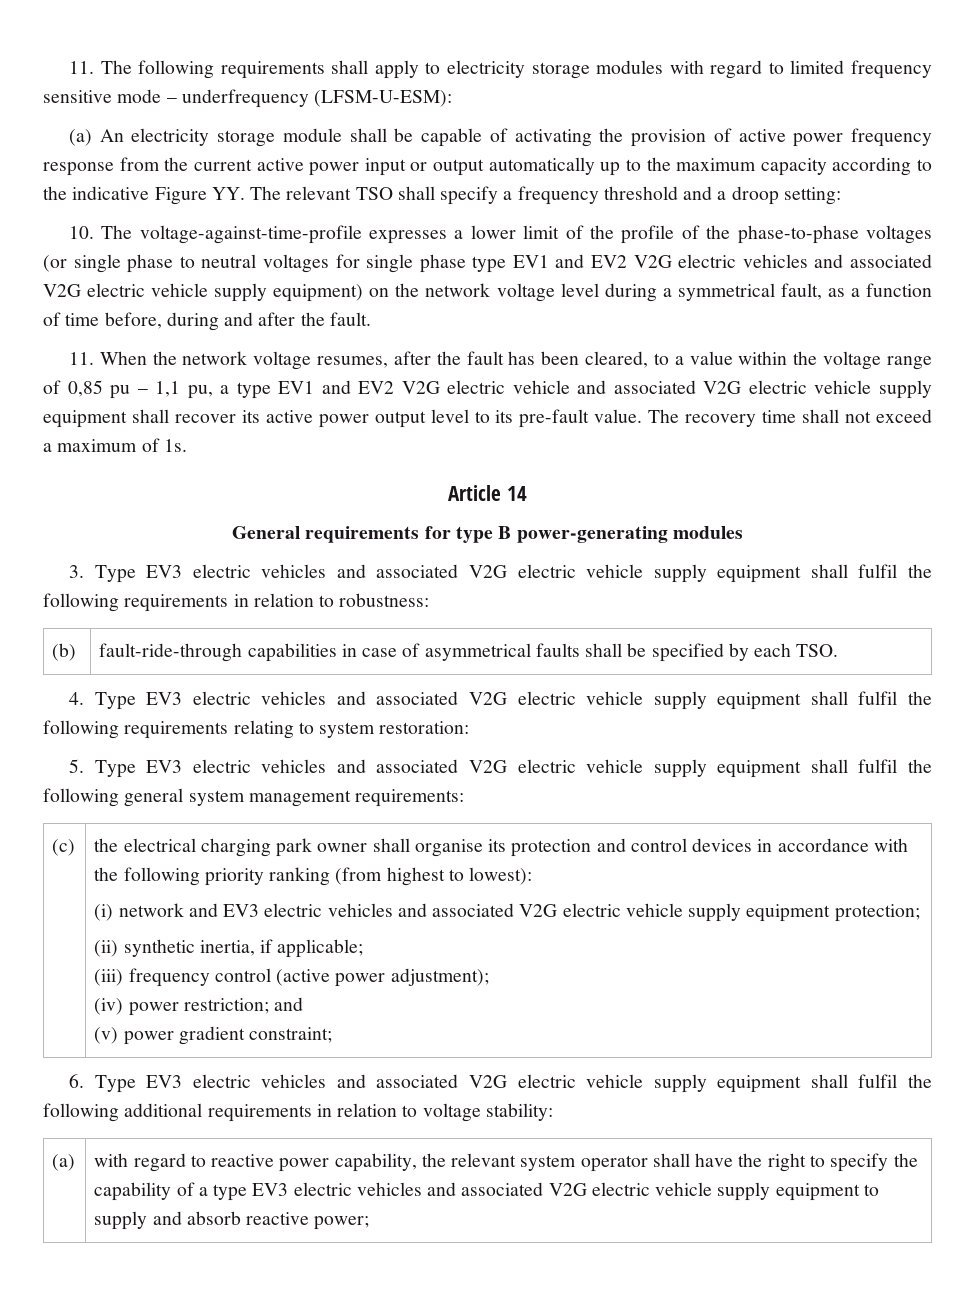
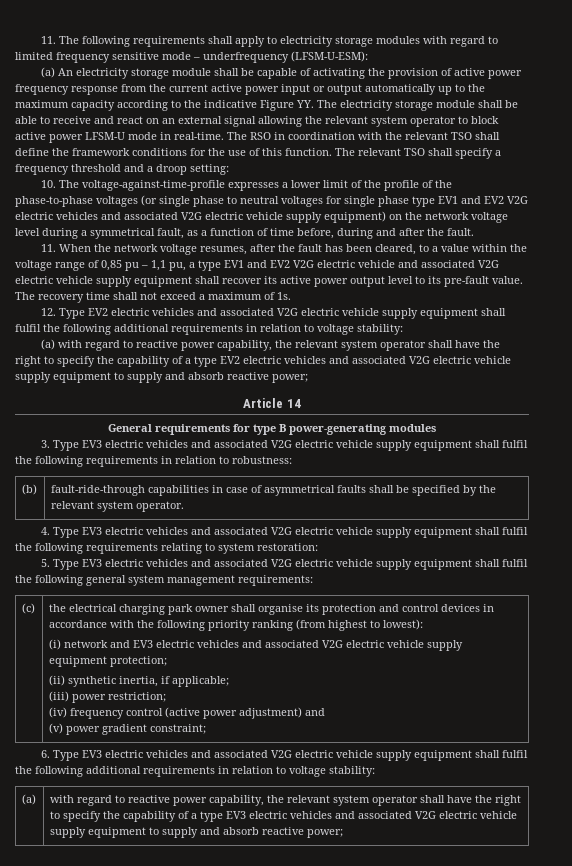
- (a) An electricity storage module shall be capable of activating the provision of active power frequency response from the current active power input or output automatically up to the maximum capacity according to the indicative Figure YY. The relevant TSO shall specify a frequency threshold and a droop setting:
+ (a) An electricity storage module shall be capable of activating the provision of active power frequency response from the current active power input or output automatically up to the maximum capacity according to the indicative Figure YY. The electricity storage module shall be able to receive and react on an external signal allowing the relevant system operator to block active power LFSM-U mode in real-time. The RSO in coordination with the relevant TSO shall define the framework conditions for the use of this function. The relevant TSO shall specify a frequency threshold and a droop setting:
+ 12. Type EV2 electric vehicles and associated V2G electric vehicle supply equipment shall fulfil the following additional requirements in relation to voltage stability:
+ (a) with regard to reactive power capability, the relevant system operator shall have the right to specify the capability of a type EV2 electric vehicles and associated V2G electric vehicle supply equipment to supply and absorb reactive power;
- (b) | fault-ride-through capabilities in case of asymmetrical faults shall be specified by each TSO.
+ (b) | fault-ride-through capabilities in case of asymmetrical faults shall be specified by the relevant system operator.
- (iii) frequency control (active power adjustment);
- (iv) power restriction; and
+ (iii) power restriction;
+ (iv) frequency control (active power adjustment) and

